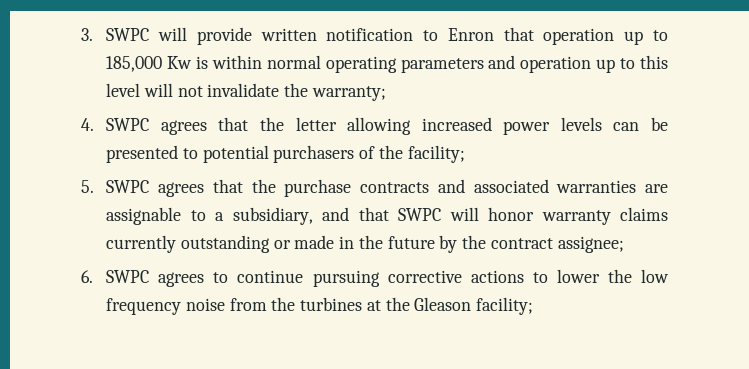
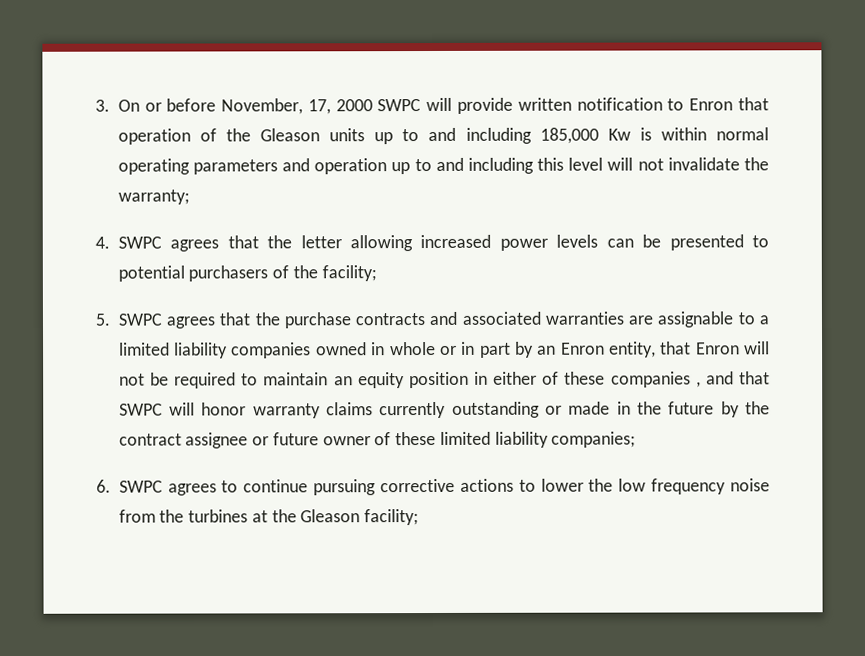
- 3. SWPC will provide written notification to Enron that operation up to 185,000 Kw is within normal operating parameters and operation up to this level will not invalidate the warranty;
+ 3. On or before November, 17, 2000 SWPC will provide written notification to Enron that operation of the Gleason units up to and including 185,000 Kw is within normal operating parameters and operation up to and including this level will not invalidate the warranty;
- 5. SWPC agrees that the purchase contracts and associated warranties are assignable to a subsidiary, and that SWPC will honor warranty claims currently outstanding or made in the future by the contract assignee;
+ 5. SWPC agrees that the purchase contracts and associated warranties are assignable to a limited liability companies owned in whole or in part by an Enron entity, that Enron will not be required to maintain an equity position in either of these companies , and that SWPC will honor warranty claims currently outstanding or made in the future by the contract assignee or future owner of these limited liability companies;

